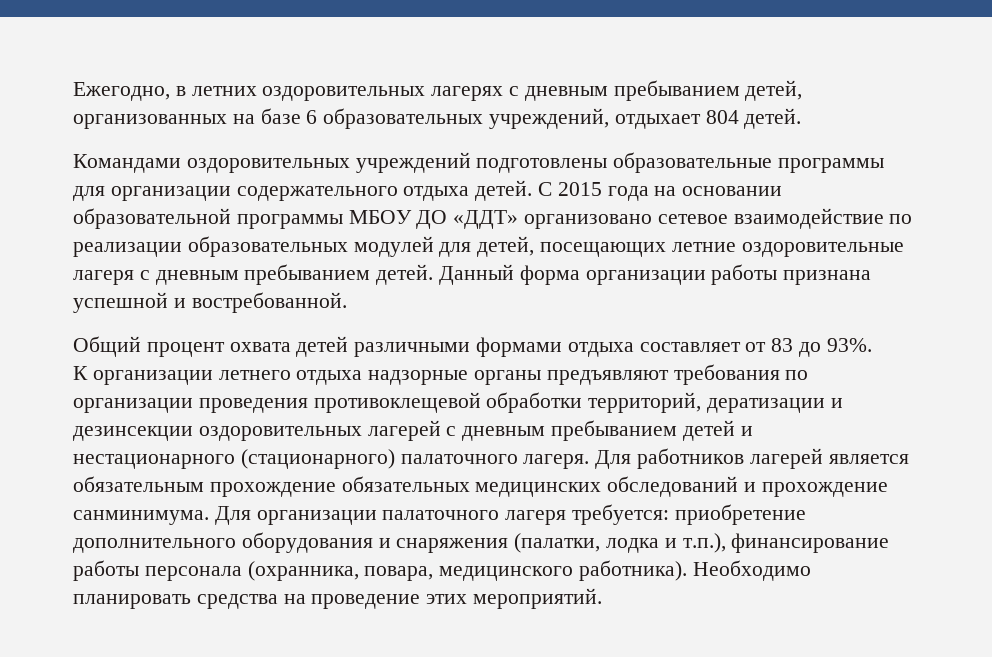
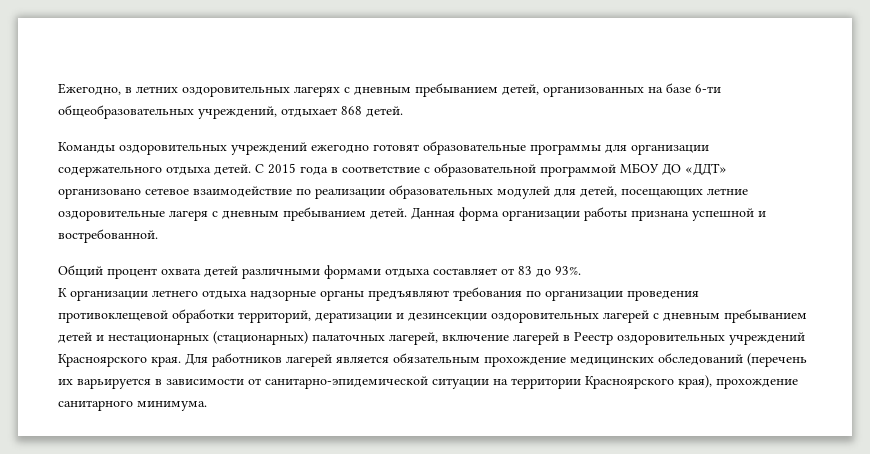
- Ежегодно, в летних оздоровительных лагерях с дневным пребыванием детей, организованных на базе 6 образовательных учреждений, отдыхает 804 детей.
+ Ежегодно, в летних оздоровительных лагерях с дневным пребыванием детей, организованных на базе 6-ти общеобразовательных учреждений, отдыхает 868 детей.
- Командами оздоровительных учреждений подготовлены образовательные программы для организации содержательного отдыха детей.
+ Команды оздоровительных учреждений ежегодно готовят образовательные программы для организации содержательного отдыха детей.
- С 2015 года на основании образовательной программы МБОУ ДО «ДДТ» организовано сетевое взаимодействие по реализации образовательных модулей для детей, посещающих летние оздоровительные лагеря с дневным пребыванием детей.
+ С 2015 года в соответствие с образовательной программой МБОУ ДО «ДДТ» организовано сетевое взаимодействие по реализации образовательных модулей для детей, посещающих летние оздоровительные лагеря с дневным пребыванием детей.
- Данный форма организации работы признана успешной и востребованной.
+ Данная форма организации работы признана успешной и востребованной.
- К организации летнего отдыха надзорные органы предъявляют требования по организации проведения противоклещевой обработки территорий, дератизации и дезинсекции оздоровительных лагерей с дневным пребыванием детей и нестационарного (стационарного) палаточного лагеря.
+ К организации летнего отдыха надзорные органы предъявляют требования по организации проведения противоклещевой обработки территорий, дератизации и дезинсекции оздоровительных лагерей с дневным пребыванием детей и нестационарных (стационарных) палаточных лагерей, включение лагерей в Реестр оздоровительных учреждений Красноярского края.
- Для работников лагерей является обязательным прохождение обязательных медицинских обследований и прохождение санминимума. Для организации палаточного лагеря требуется: приобретение дополнительного оборудования и снаряжения (палатки, лодка и т.п.), финансирование работы персонала (охранника, повара, медицинского работника). Необходимо планировать средства на проведение этих мероприятий.
+ Для работников лагерей является обязательным прохождение медицинских обследований (перечень их варьируется в зависимости от санитарно-эпидемической ситуации на территории Красноярского края), прохождение санитарного минимума.

